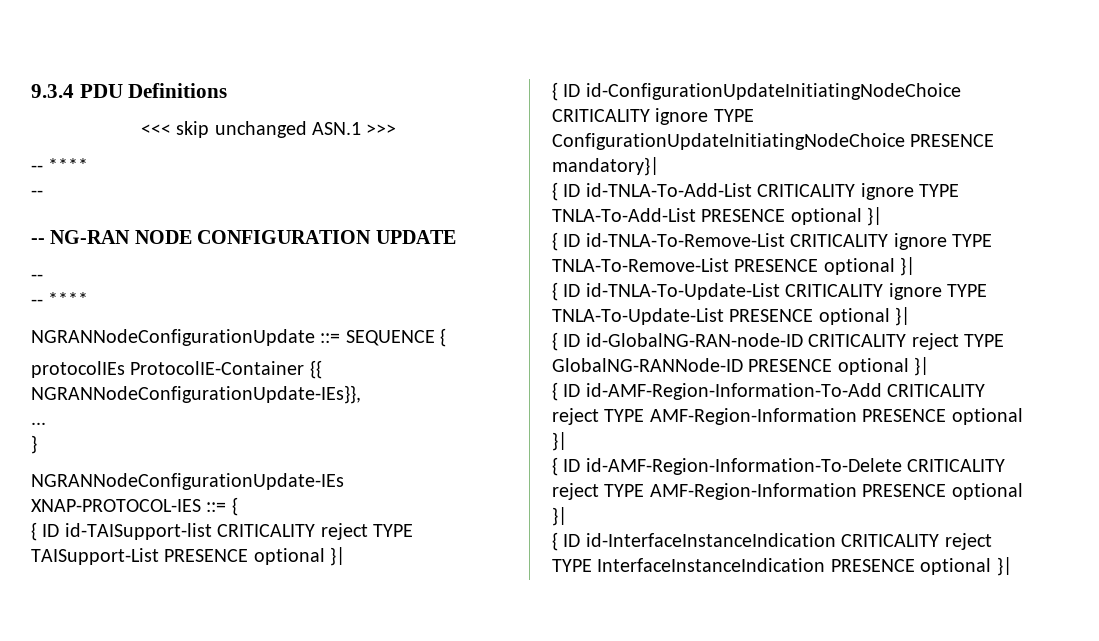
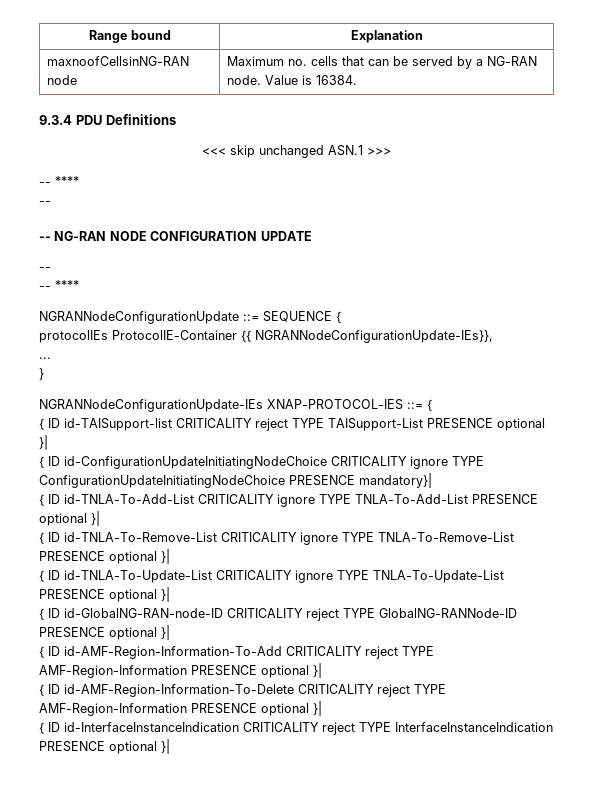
+ Range bound | Explanation
+ maxnoofCellsinNG-RAN node | Maximum no. cells that can be served by a NG-RAN node. Value is 16384.

